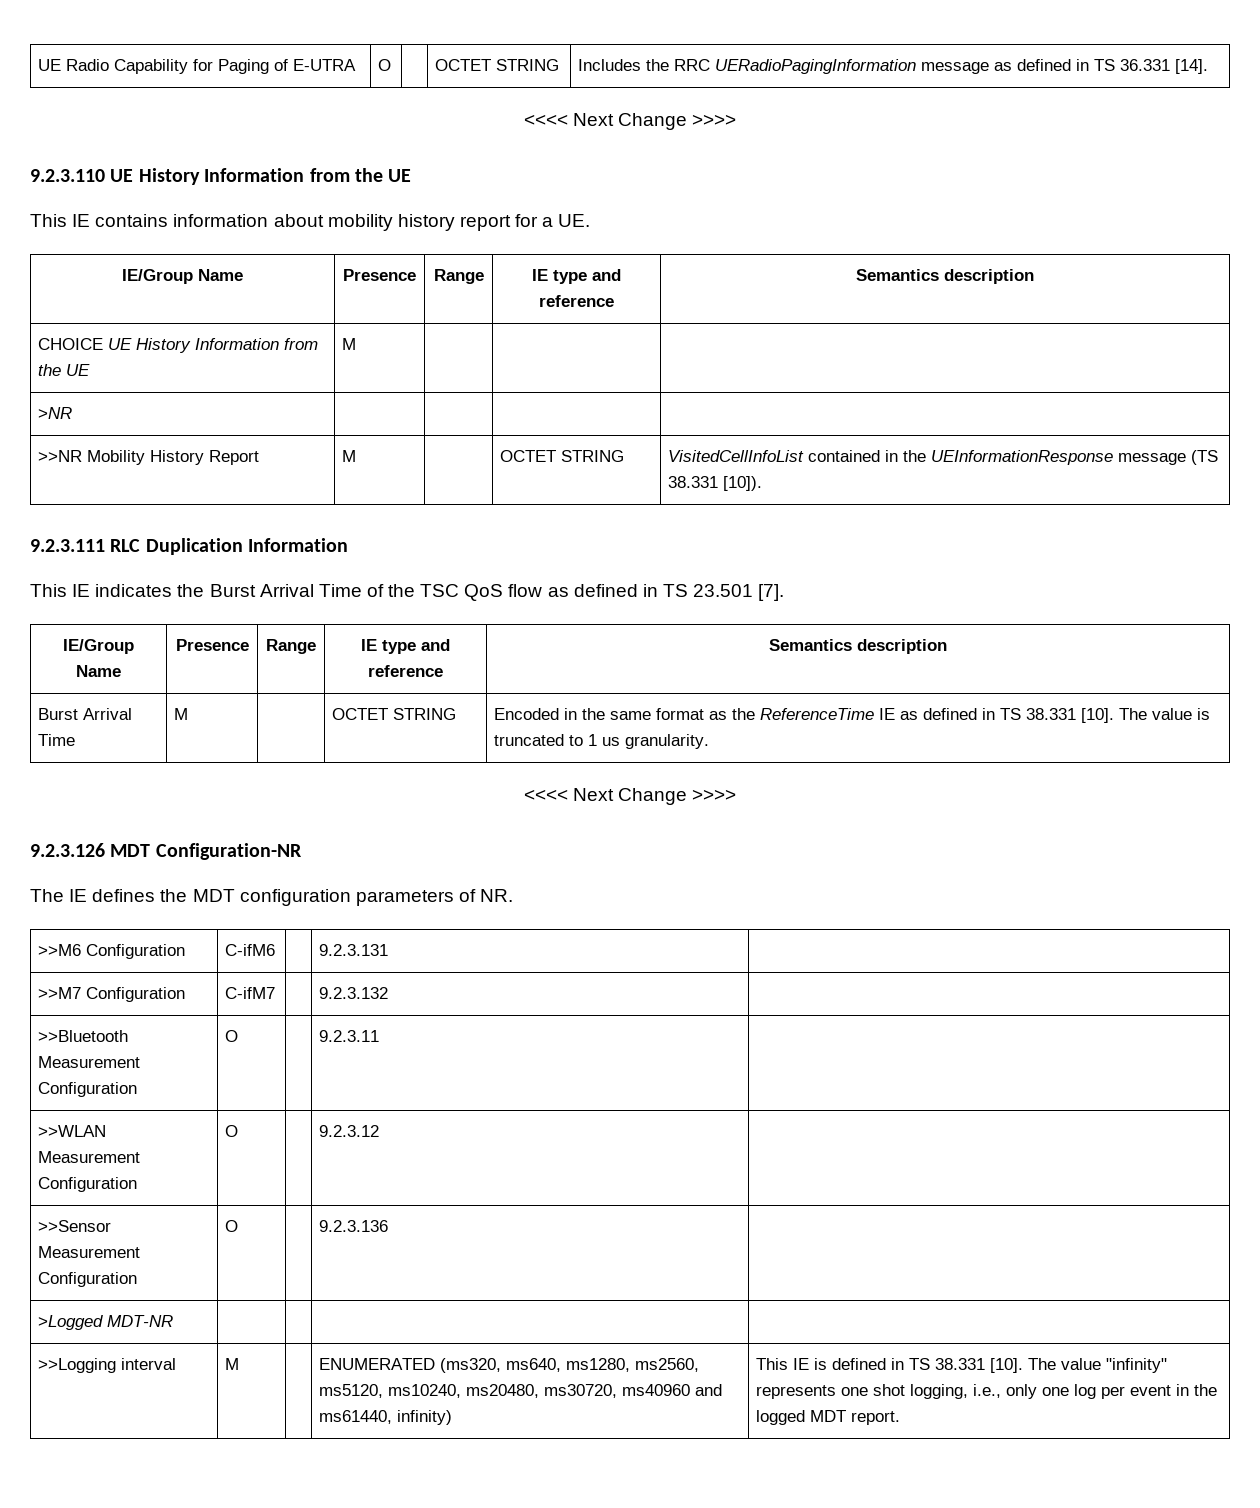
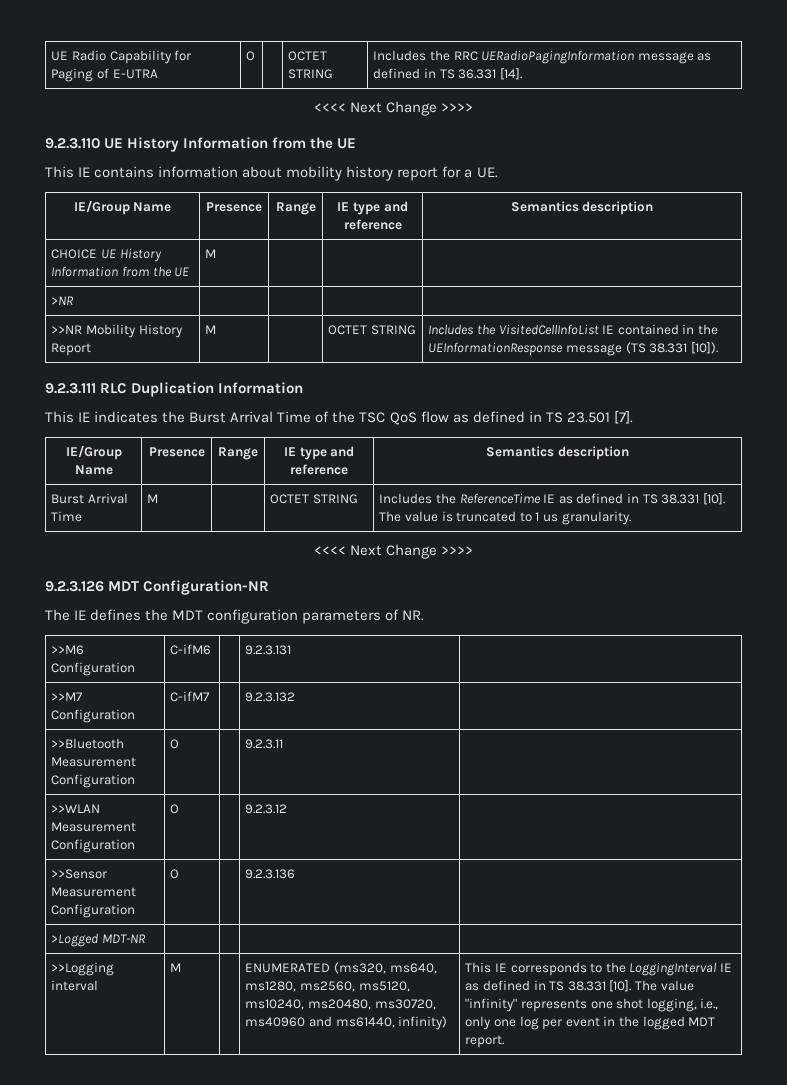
- >>NR Mobility History Report | M | | OCTET STRING | VisitedCellInfoList contained in the UEInformationResponse message (TS 38.331 [10]).
+ >>NR Mobility History Report | M | | OCTET STRING | Includes the VisitedCellInfoList IE contained in the UEInformationResponse message (TS 38.331 [10]).
- Burst Arrival Time | M | | OCTET STRING | Encoded in the same format as the ReferenceTime IE as defined in TS 38.331 [10]. The value is truncated to 1 us granularity.
+ Burst Arrival Time | M | | OCTET STRING | Includes the ReferenceTime IE as defined in TS 38.331 [10]. The value is truncated to 1 us granularity.
- This IE is defined in TS 38.331 [10].
+ This IE corresponds to the LoggingInterval IE as defined in TS 38.331 [10].

